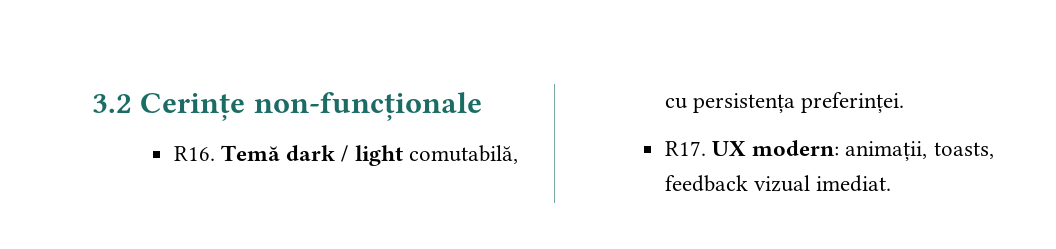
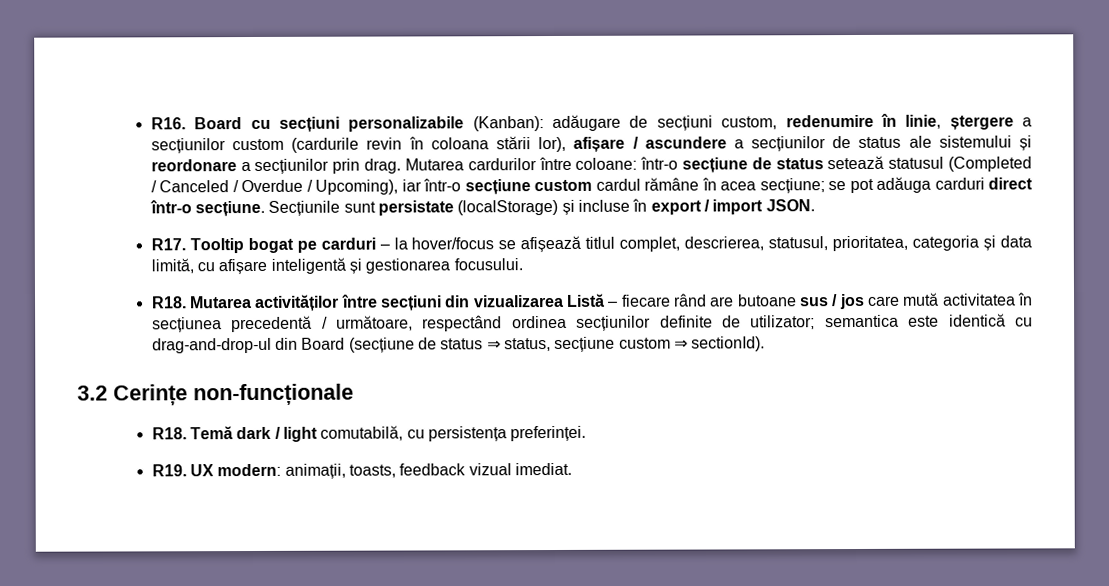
+ R16. Board cu secțiuni personalizabile (Kanban): adăugare de secțiuni custom, redenumire în linie, ștergere a secțiunilor custom (cardurile revin în coloana stării lor), afișare / ascundere a secțiunilor de status ale sistemului și reordonare a secțiunilor prin drag. Mutarea cardurilor între coloane: într-o secțiune de status setează statusul (Completed / Canceled / Overdue / Upcoming), iar într-o secțiune custom cardul rămâne în acea secțiune; se pot adăuga carduri direct într-o secțiune. Secțiunile sunt persistate (localStorage) și incluse în export / import JSON.
+ R17. Tooltip bogat pe carduri – la hover/focus se afișează titlul complet, descrierea, statusul, prioritatea, categoria și data limită, cu afișare inteligentă și gestionarea focusului.
+ R18. Mutarea activităților între secțiuni din vizualizarea Listă – fiecare rând are butoane sus / jos care mută activitatea în secțiunea precedentă / următoare, respectând ordinea secțiunilor definite de utilizator; semantica este identică cu drag-and-drop-ul din Board (secțiune de status ⇒ status, secțiune custom ⇒ sectionId).
- R16. Temă dark / light comutabilă, cu persistența preferinței.
+ R18. Temă dark / light comutabilă, cu persistența preferinței.
- R17. UX modern: animații, toasts, feedback vizual imediat.
+ R19. UX modern: animații, toasts, feedback vizual imediat.

